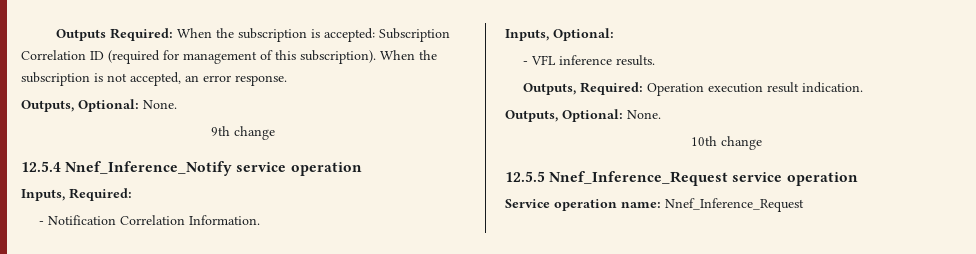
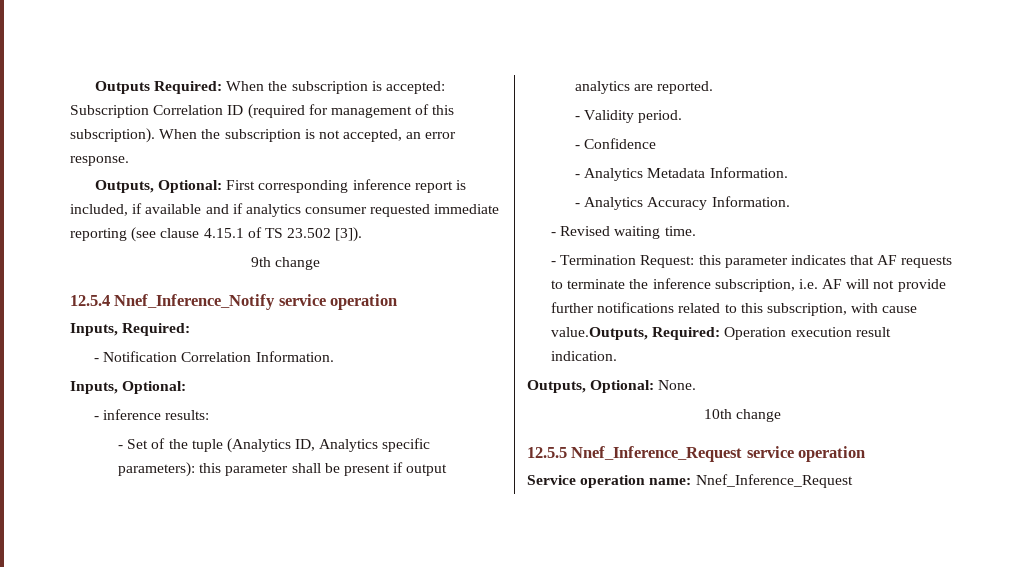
  When the subscription is not accepted, an error response.
- Outputs, Optional: None.
+ Outputs, Optional: First corresponding inference report is included, if available and if analytics consumer requested immediate reporting (see clause 4.15.1 of TS 23.502 [3]).
- - VFL inference results.
- Outputs, Required: Operation execution result indication.
+ - inference results:
+ - Set of the tuple (Analytics ID, Analytics specific parameters): this parameter shall be present if output analytics are reported.
+ - Validity period.
+ - Confidence
+ - Analytics Metadata Information.
+ - Analytics Accuracy Information.
+ - Revised waiting time.
+ - Termination Request: this parameter indicates that AF requests to terminate the inference subscription, i.e. AF will not provide further notifications related to this subscription, with cause value.Outputs, Required: Operation execution result indication.

